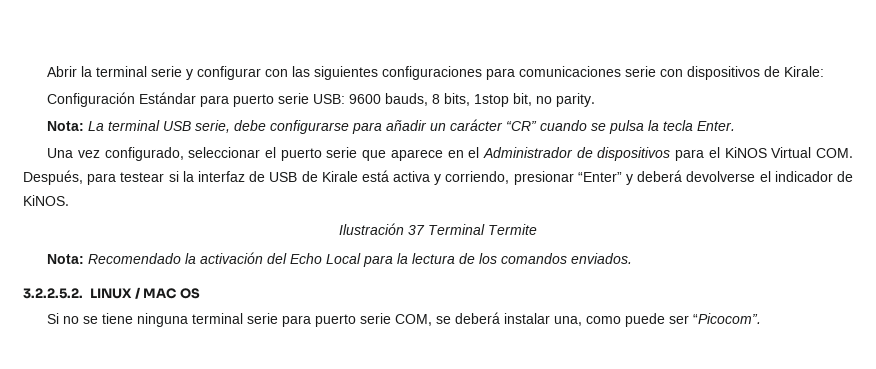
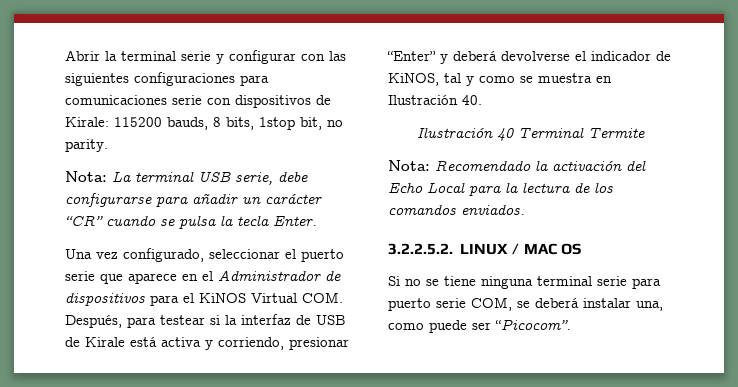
- Abrir la terminal serie y configurar con las siguientes configuraciones para comunicaciones serie con dispositivos de Kirale:
- Configuración Estándar para puerto serie USB: 9600 bauds, 8 bits, 1stop bit, no parity.
+ Abrir la terminal serie y configurar con las siguientes configuraciones para comunicaciones serie con dispositivos de Kirale: 115200 bauds, 8 bits, 1stop bit, no parity.
- Una vez configurado, seleccionar el puerto serie que aparece en el Administrador de dispositivos para el KiNOS Virtual COM. Después, para testear si la interfaz de USB de Kirale está activa y corriendo, presionar “Enter” y deberá devolverse el indicador de KiNOS.
- Ilustración 37 Terminal Termite
+ Una vez configurado, seleccionar el puerto serie que aparece en el Administrador de dispositivos para el KiNOS Virtual COM. Después, para testear si la interfaz de USB de Kirale está activa y corriendo, presionar “Enter” y deberá devolverse el indicador de KiNOS, tal y como se muestra en Ilustración 40.
+ Ilustración 40 Terminal Termite

